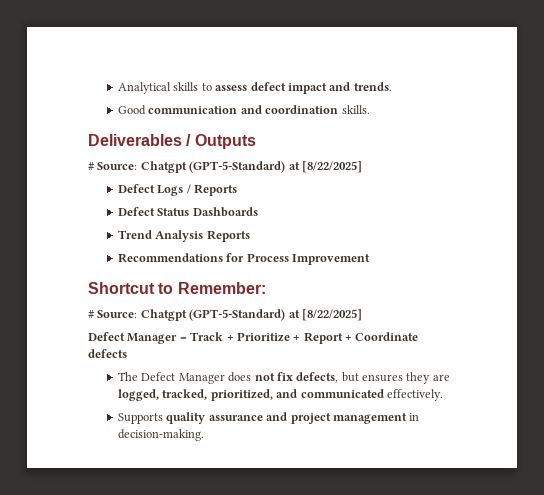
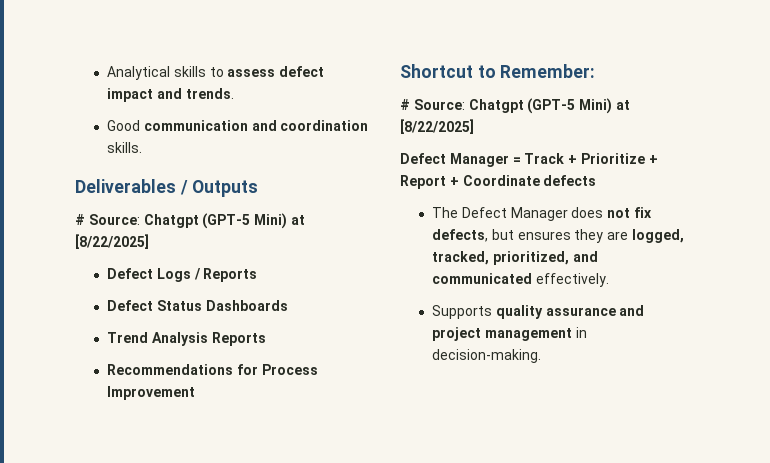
  Deliverables / Outputs
- # Source: Chatgpt (GPT-5-Standard) at [8/22/2025]
+ # Source: Chatgpt (GPT‑5 Mini) at [8/22/2025]
  Shortcut to Remember:
- # Source: Chatgpt (GPT-5-Standard) at [8/22/2025]
+ # Source: Chatgpt (GPT‑5 Mini) at [8/22/2025]

